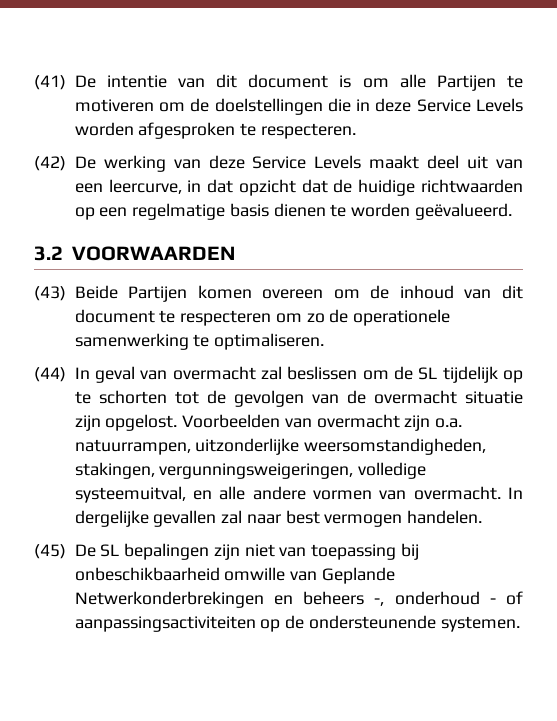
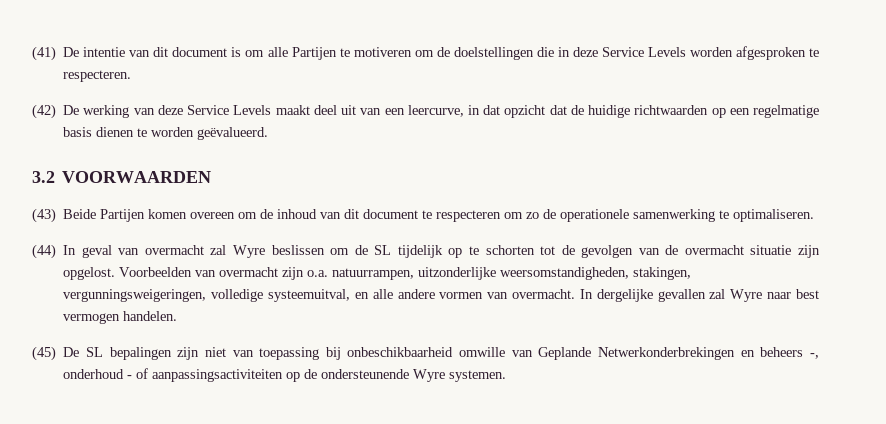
- (44) In geval van overmacht zal beslissen om de SL tijdelijk op te schorten tot de gevolgen van de overmacht situatie zijn opgelost.
+ (44) In geval van overmacht zal Wyre beslissen om de SL tijdelijk op te schorten tot de gevolgen van de overmacht situatie zijn opgelost.
- In dergelijke gevallen zal naar best vermogen handelen.
+ In dergelijke gevallen zal Wyre naar best vermogen handelen.
- (45) De SL bepalingen zijn niet van toepassing bij onbeschikbaarheid omwille van Geplande Netwerkonderbrekingen en beheers -, onderhoud - of aanpassingsactiviteiten op de ondersteunende systemen.
+ (45) De SL bepalingen zijn niet van toepassing bij onbeschikbaarheid omwille van Geplande Netwerkonderbrekingen en beheers -, onderhoud - of aanpassingsactiviteiten op de ondersteunende Wyre systemen.

